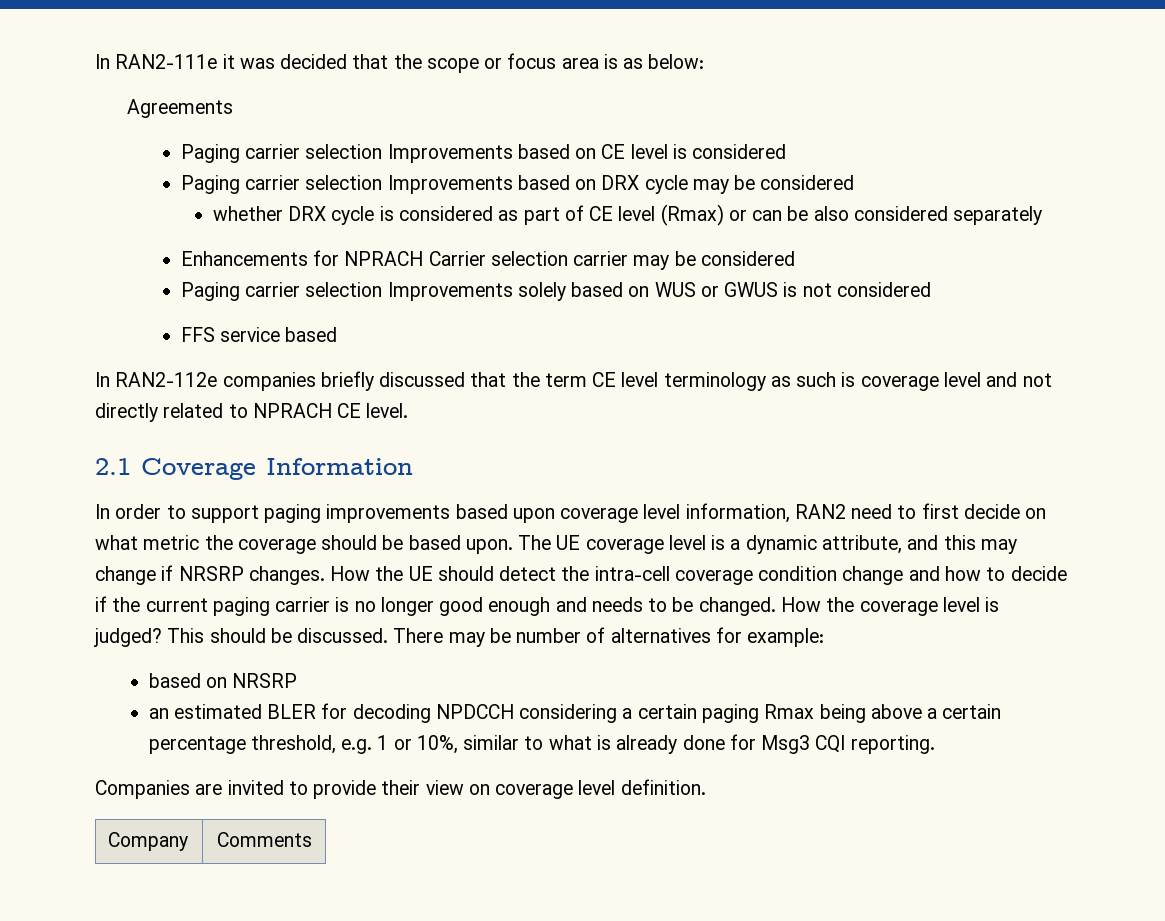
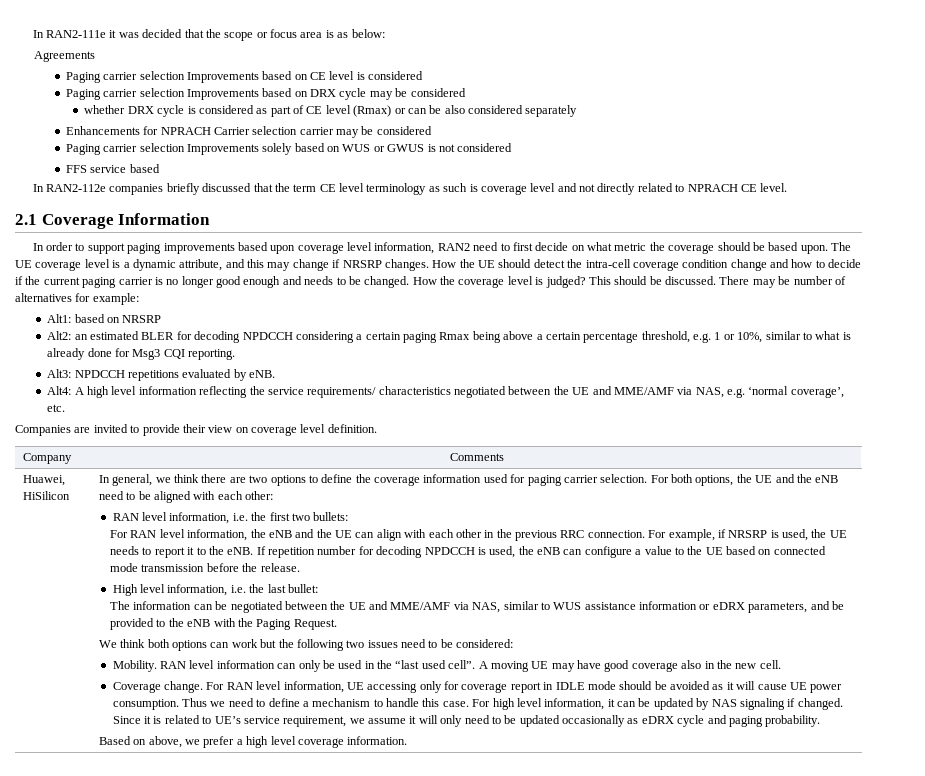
- based on NRSRP
+ Alt1: based on NRSRP
- an estimated BLER for decoding NPDCCH considering a certain paging Rmax being above a certain percentage threshold, e.g. 1 or 10%, similar to what is already done for Msg3 CQI reporting.
+ Alt2: an estimated BLER for decoding NPDCCH considering a certain paging Rmax being above a certain percentage threshold, e.g. 1 or 10%, similar to what is already done for Msg3 CQI reporting.
+ Alt3: NPDCCH repetitions evaluated by eNB.
+ Alt4: A high level information reflecting the service requirements/ characteristics negotiated between the UE and MME/AMF via NAS, e.g. ‘normal coverage’, etc.
+ Huawei, HiSilicon | In general, we think there are two options to define the coverage information used for paging carrier selection. For both options, the UE and the eNB need to be aligned with each other:
+ RAN level information, i.e. the first two bullets:
+ For RAN level information, the eNB and the UE can align with each other in the previous RRC connection. For example, if NRSRP is used, the UE needs to report it to the eNB. If repetition number for decoding NPDCCH is used, the eNB can configure a value to the UE based on connected mode transmission before the release.
+ High level information, i.e. the last bullet:
+ The information can be negotiated between the UE and MME/AMF via NAS, similar to WUS assistance information or eDRX parameters, and be provided to the eNB with the Paging Request.
+ We think both options can work but the following two issues need to be considered:
+ Mobility. RAN level information can only be used in the “last used cell”. A moving UE may have good coverage also in the new cell.
+ Coverage change. For RAN level information, UE accessing only for coverage report in IDLE mode should be avoided as it will cause UE power consumption. Thus we need to define a mechanism to handle this case. For high level information, it can be updated by NAS signaling if changed. Since it is related to UE’s service requirement, we assume it will only need to be updated occasionally as eDRX cycle and paging probability.
+ Based on above, we prefer a high level coverage information.

